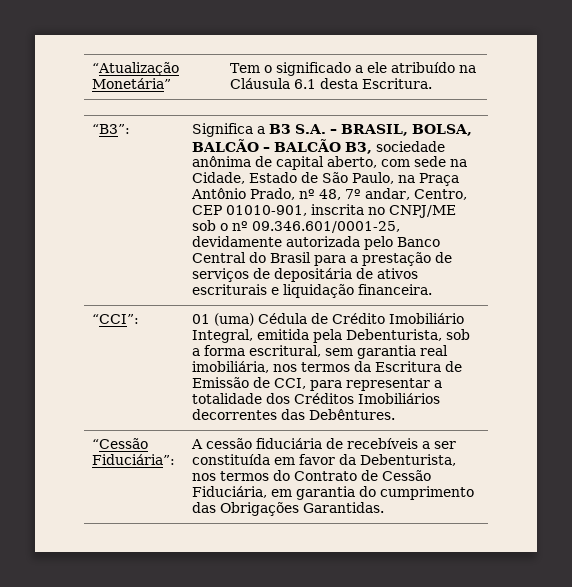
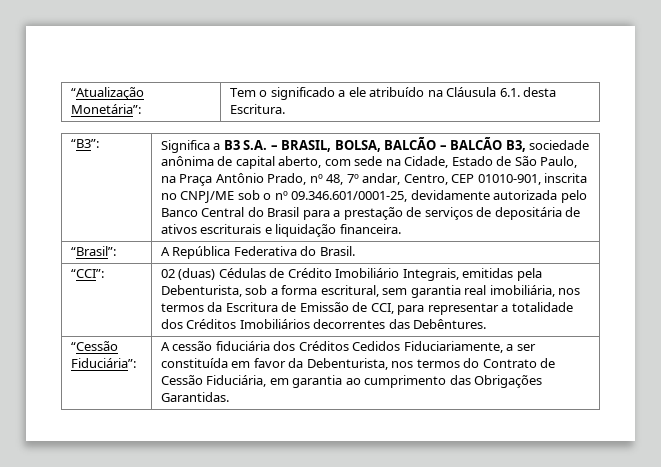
- “Atualização Monetária” | Tem o significado a ele atribuído na Cláusula 6.1 desta Escritura.
+ “Atualização Monetária”: | Tem o significado a ele atribuído na Cláusula 6.1. desta Escritura.
- “CCI”: | 01 (uma) Cédula de Crédito Imobiliário Integral, emitida pela Debenturista, sob a forma escritural, sem garantia real imobiliária, nos termos da Escritura de Emissão de CCI, para representar a totalidade dos Créditos Imobiliários decorrentes das Debêntures.
+ “Brasil”: | A República Federativa do Brasil.
+ “CCI”: | 02 (duas) Cédulas de Crédito Imobiliário Integrais, emitidas pela Debenturista, sob a forma escritural, sem garantia real imobiliária, nos termos da Escritura de Emissão de CCI, para representar a totalidade dos Créditos Imobiliários decorrentes das Debêntures.
- “Cessão Fiduciária”: | A cessão fiduciária de recebíveis a ser constituída em favor da Debenturista, nos termos do Contrato de Cessão Fiduciária, em garantia do cumprimento das Obrigações Garantidas.
+ “Cessão Fiduciária”: | A cessão fiduciária dos Créditos Cedidos Fiduciariamente, a ser constituída em favor da Debenturista, nos termos do Contrato de Cessão Fiduciária, em garantia ao cumprimento das Obrigações Garantidas.

